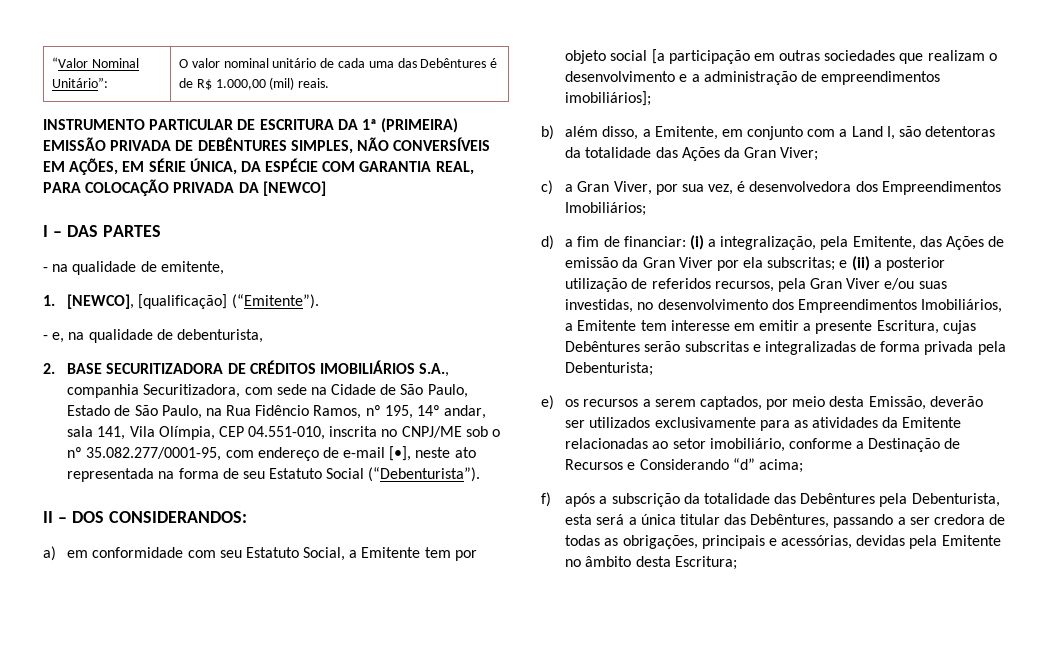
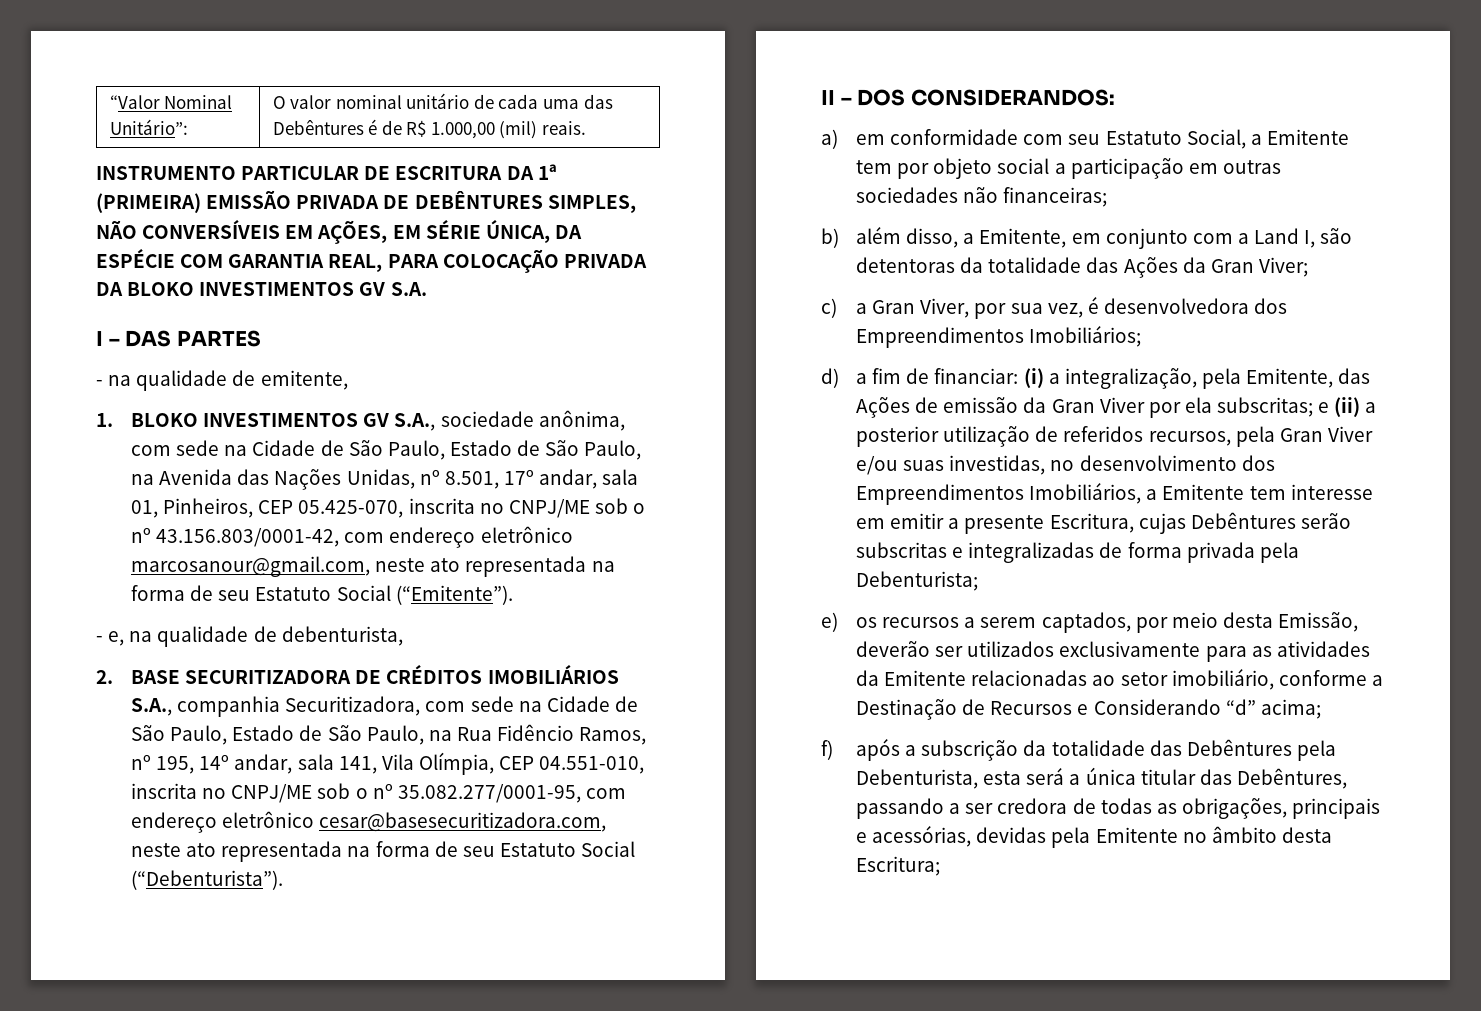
- INSTRUMENTO PARTICULAR DE ESCRITURA DA 1ª (PRIMEIRA) EMISSÃO PRIVADA DE DEBÊNTURES SIMPLES, NÃO CONVERSÍVEIS EM AÇÕES, EM SÉRIE ÚNICA, DA ESPÉCIE COM GARANTIA REAL, PARA COLOCAÇÃO PRIVADA DA [NEWCO]
+ INSTRUMENTO PARTICULAR DE ESCRITURA DA 1ª (PRIMEIRA) EMISSÃO PRIVADA DE DEBÊNTURES SIMPLES, NÃO CONVERSÍVEIS EM AÇÕES, EM SÉRIE ÚNICA, DA ESPÉCIE COM GARANTIA REAL, PARA COLOCAÇÃO PRIVADA DA BLOKO INVESTIMENTOS GV S.A.
- 1. [NEWCO], [qualificação] (“Emitente”).
+ 1. BLOKO INVESTIMENTOS GV S.A., sociedade anônima, com sede na Cidade de São Paulo, Estado de São Paulo, na Avenida das Nações Unidas, nº 8.501, 17º andar, sala 01, Pinheiros, CEP 05.425-070, inscrita no CNPJ/ME sob o nº 43.156.803/0001-42, com endereço eletrônico marcosanour@gmail.com, neste ato representada na forma de seu Estatuto Social (“Emitente”).
- 2. BASE SECURITIZADORA DE CRÉDITOS IMOBILIÁRIOS S.A., companhia Securitizadora, com sede na Cidade de São Paulo, Estado de São Paulo, na Rua Fidêncio Ramos, nº 195, 14º andar, sala 141, Vila Olímpia, CEP 04.551-010, inscrita no CNPJ/ME sob o nº 35.082.277/0001-95, com endereço de e-mail [•], neste ato representada na forma de seu Estatuto Social (“Debenturista”).
+ 2. BASE SECURITIZADORA DE CRÉDITOS IMOBILIÁRIOS S.A., companhia Securitizadora, com sede na Cidade de São Paulo, Estado de São Paulo, na Rua Fidêncio Ramos, nº 195, 14º andar, sala 141, Vila Olímpia, CEP 04.551-010, inscrita no CNPJ/ME sob o nº 35.082.277/0001-95, com endereço eletrônico cesar@basesecuritizadora.com, neste ato representada na forma de seu Estatuto Social (“Debenturista”).
- a) em conformidade com seu Estatuto Social, a Emitente tem por objeto social [a participação em outras sociedades que realizam o desenvolvimento e a administração de empreendimentos imobiliários];
+ a) em conformidade com seu Estatuto Social, a Emitente tem por objeto social a participação em outras sociedades não financeiras;

